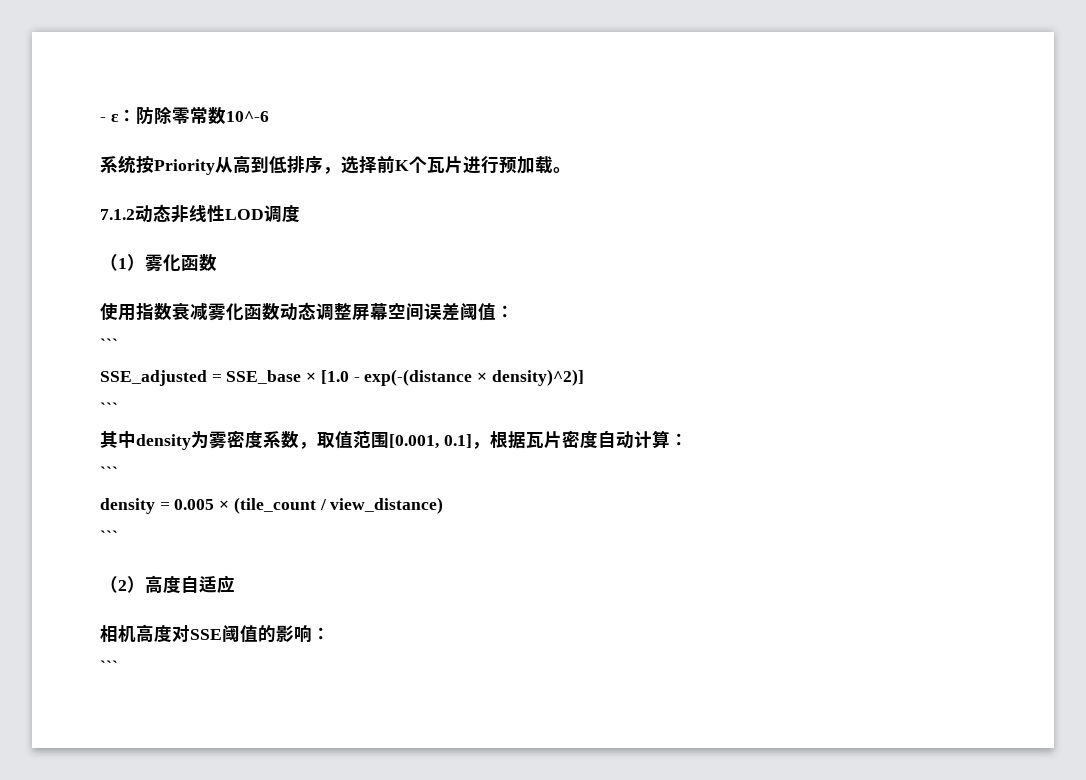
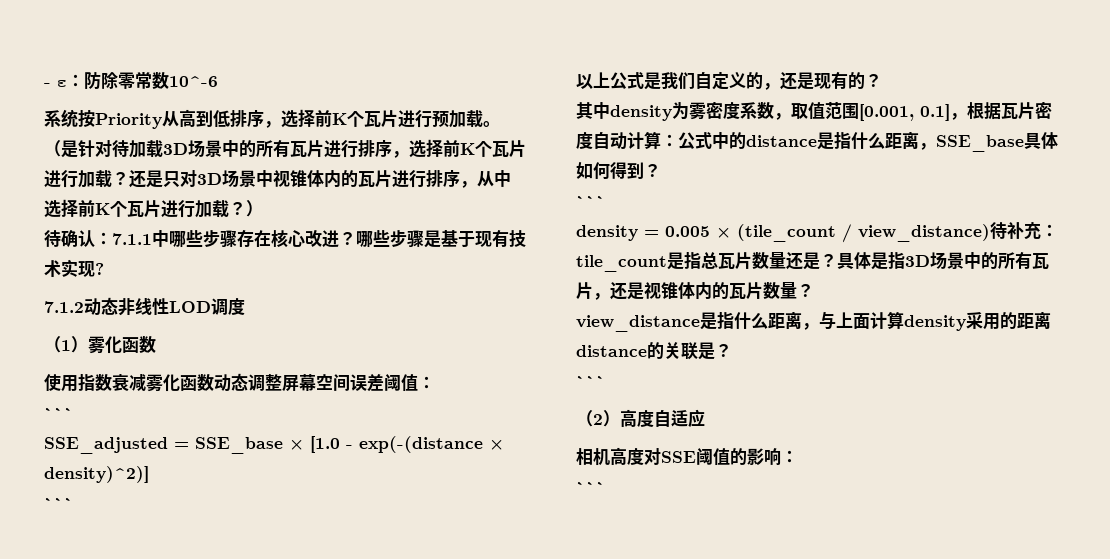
+ （是针对待加载3D场景中的所有瓦片进行排序，选择前K个瓦片进行加载？还是只对3D场景中视锥体内的瓦片进行排序，从中选择前K个瓦片进行加载？）
+ 待确认：7.1.1中哪些步骤存在核心改进？哪些步骤是基于现有技术实现?
+ 以上公式是我们自定义的，还是现有的？
- 其中density为雾密度系数，取值范围[0.001, 0.1]，根据瓦片密度自动计算：
+ 其中density为雾密度系数，取值范围[0.001, 0.1]，根据瓦片密度自动计算：公式中的distance是指什么距离，SSE_base具体如何得到？
- density = 0.005 × (tile_count / view_distance)
+ density = 0.005 × (tile_count / view_distance)待补充：tile_count是指总瓦片数量还是？具体是指3D场景中的所有瓦片，还是视锥体内的瓦片数量？
+ view_distance是指什么距离，与上面计算density采用的距离distance的关联是？

